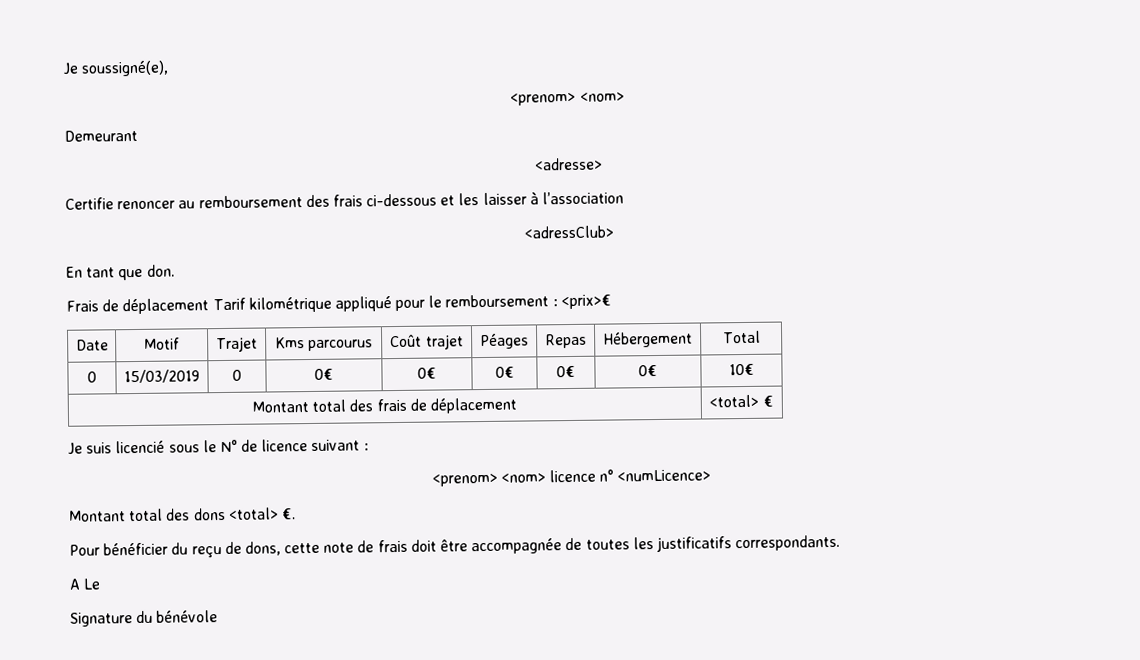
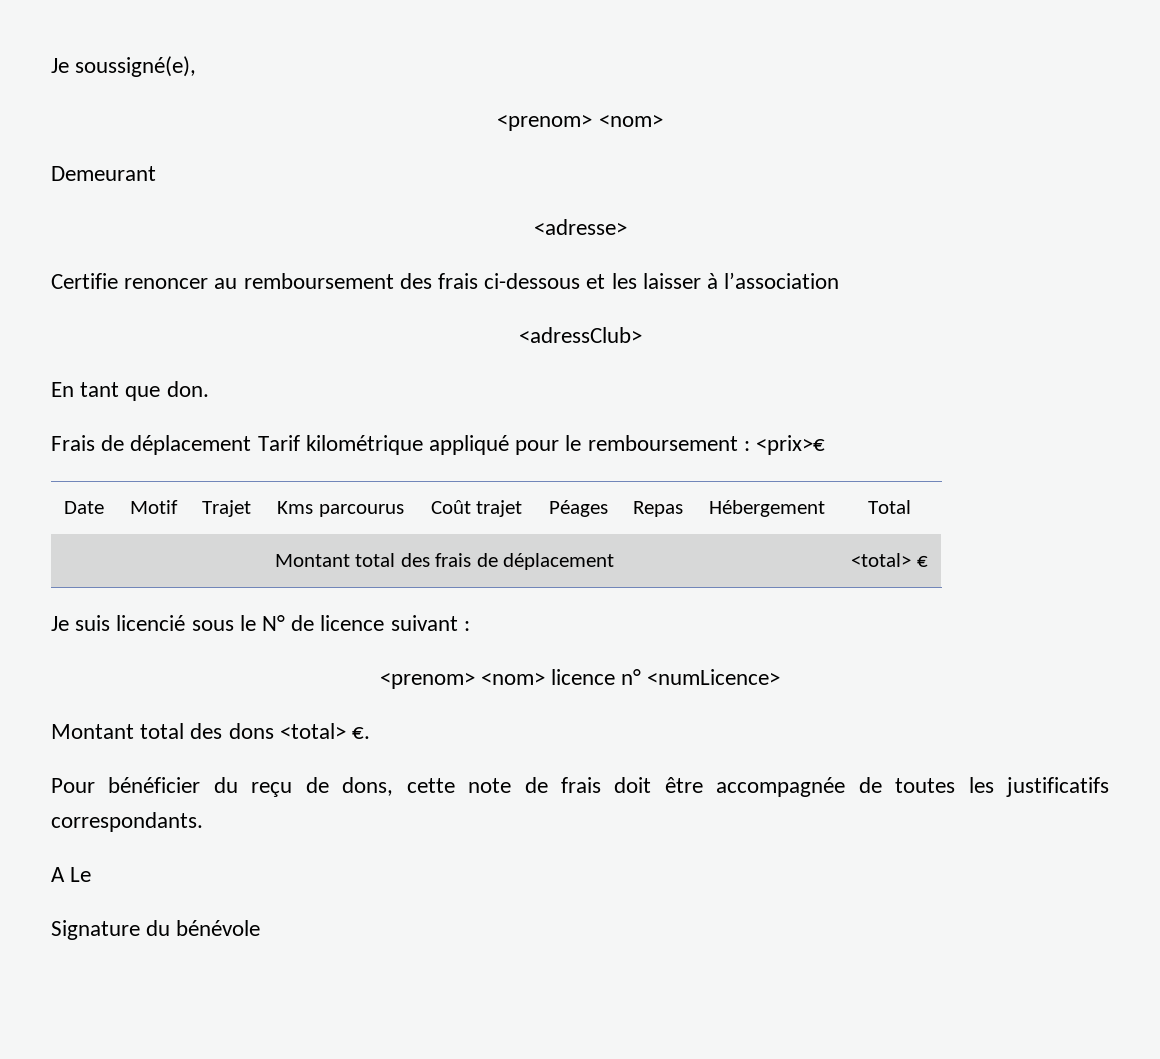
- 0 | 15/03/2019 | 0 | 0€ | 0€ | 0€ | 0€ | 0€ | 10€

